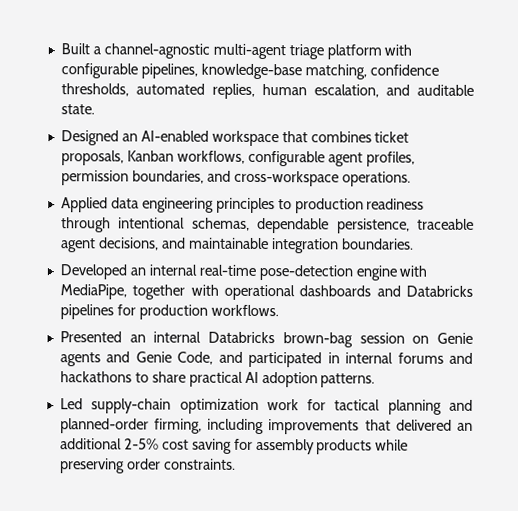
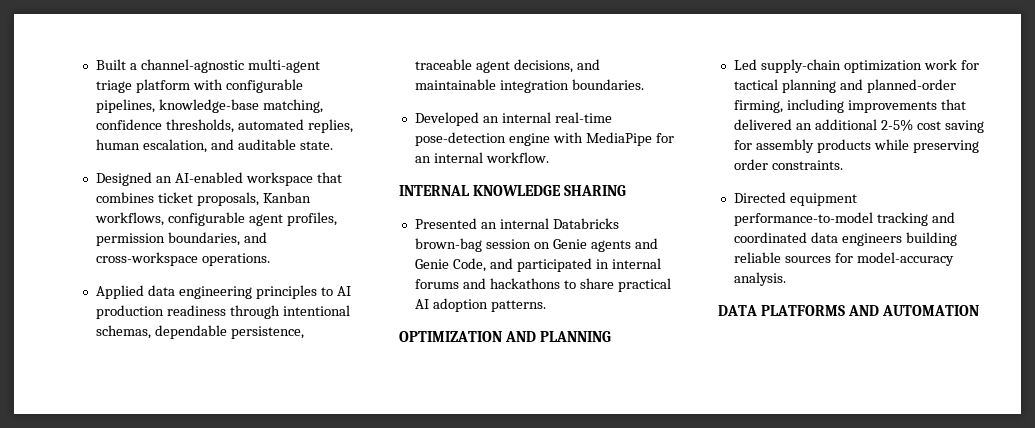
- Applied data engineering principles to production readiness through intentional schemas, dependable persistence, traceable agent decisions, and maintainable integration boundaries.
+ Applied data engineering principles to AI production readiness through intentional schemas, dependable persistence, traceable agent decisions, and maintainable integration boundaries.
- Developed an internal real-time pose-detection engine with MediaPipe, together with operational dashboards and Databricks pipelines for production workflows.
+ Developed an internal real-time pose-detection engine with MediaPipe for an internal workflow.
+ INTERNAL KNOWLEDGE SHARING
+ OPTIMIZATION AND PLANNING
+ Directed equipment performance-to-model tracking and coordinated data engineers building reliable sources for model-accuracy analysis.
+ DATA PLATFORMS AND AUTOMATION

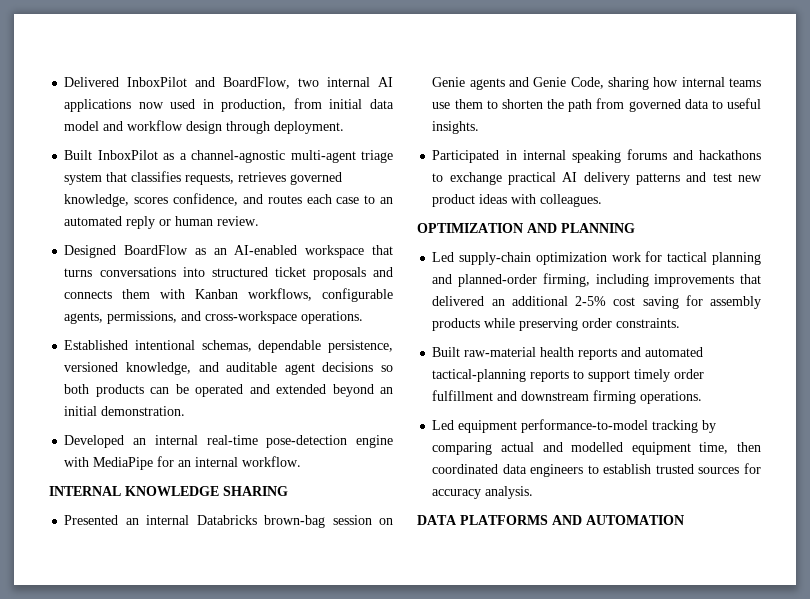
- Built a channel-agnostic multi-agent triage platform with configurable pipelines, knowledge-base matching, confidence thresholds, automated replies, human escalation, and auditable state.
+ Delivered InboxPilot and BoardFlow, two internal AI applications now used in production, from initial data model and workflow design through deployment.
+ Built InboxPilot as a channel-agnostic multi-agent triage system that classifies requests, retrieves governed knowledge, scores confidence, and routes each case to an automated reply or human review.
- Designed an AI-enabled workspace that combines ticket proposals, Kanban workflows, configurable agent profiles, permission boundaries, and cross-workspace operations.
- Applied data engineering principles to AI production readiness through intentional schemas, dependable persistence, traceable agent decisions, and maintainable integration boundaries.
+ Designed BoardFlow as an AI-enabled workspace that turns conversations into structured ticket proposals and connects them with Kanban workflows, configurable agents, permissions, and cross-workspace operations.
+ Established intentional schemas, dependable persistence, versioned knowledge, and auditable agent decisions so both products can be operated and extended beyond an initial demonstration.
- Presented an internal Databricks brown-bag session on Genie agents and Genie Code, and participated in internal forums and hackathons to share practical AI adoption patterns.
+ Presented an internal Databricks brown-bag session on Genie agents and Genie Code, sharing how internal teams use them to shorten the path from governed data to useful insights.
+ Participated in internal speaking forums and hackathons to exchange practical AI delivery patterns and test new product ideas with colleagues.
- Directed equipment performance-to-model tracking and coordinated data engineers building reliable sources for model-accuracy analysis.
+ Built raw-material health reports and automated tactical-planning reports to support timely order fulfillment and downstream firming operations.
+ Led equipment performance-to-model tracking by comparing actual and modelled equipment time, then coordinated data engineers to establish trusted sources for accuracy analysis.

